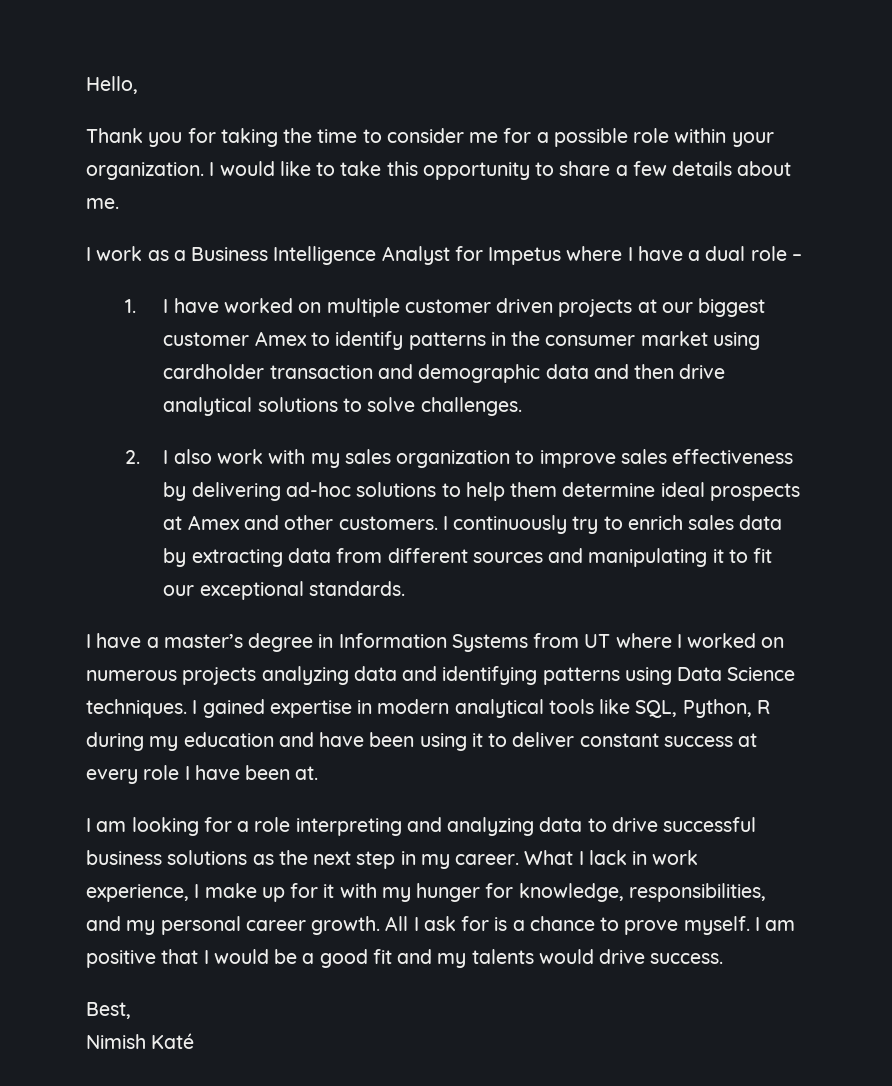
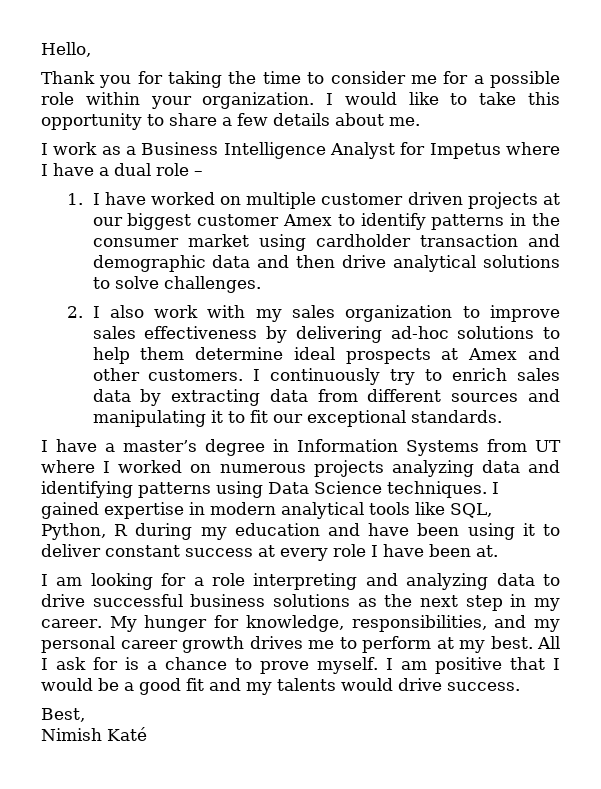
- What I lack in work experience, I make up for it with my hunger for knowledge, responsibilities, and my personal career growth.
+ My hunger for knowledge, responsibilities, and my personal career growth drives me to perform at my best.

